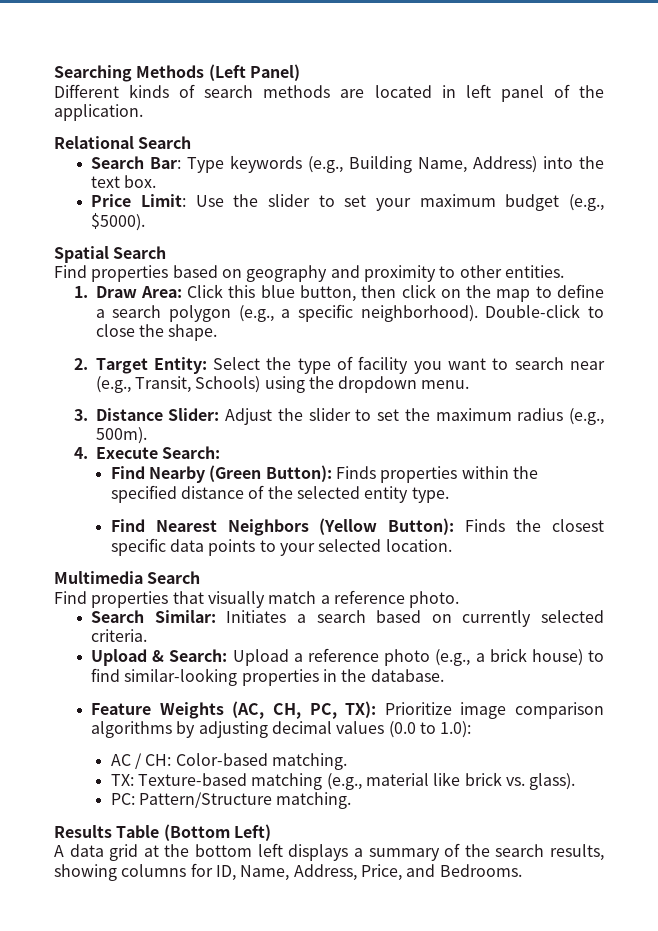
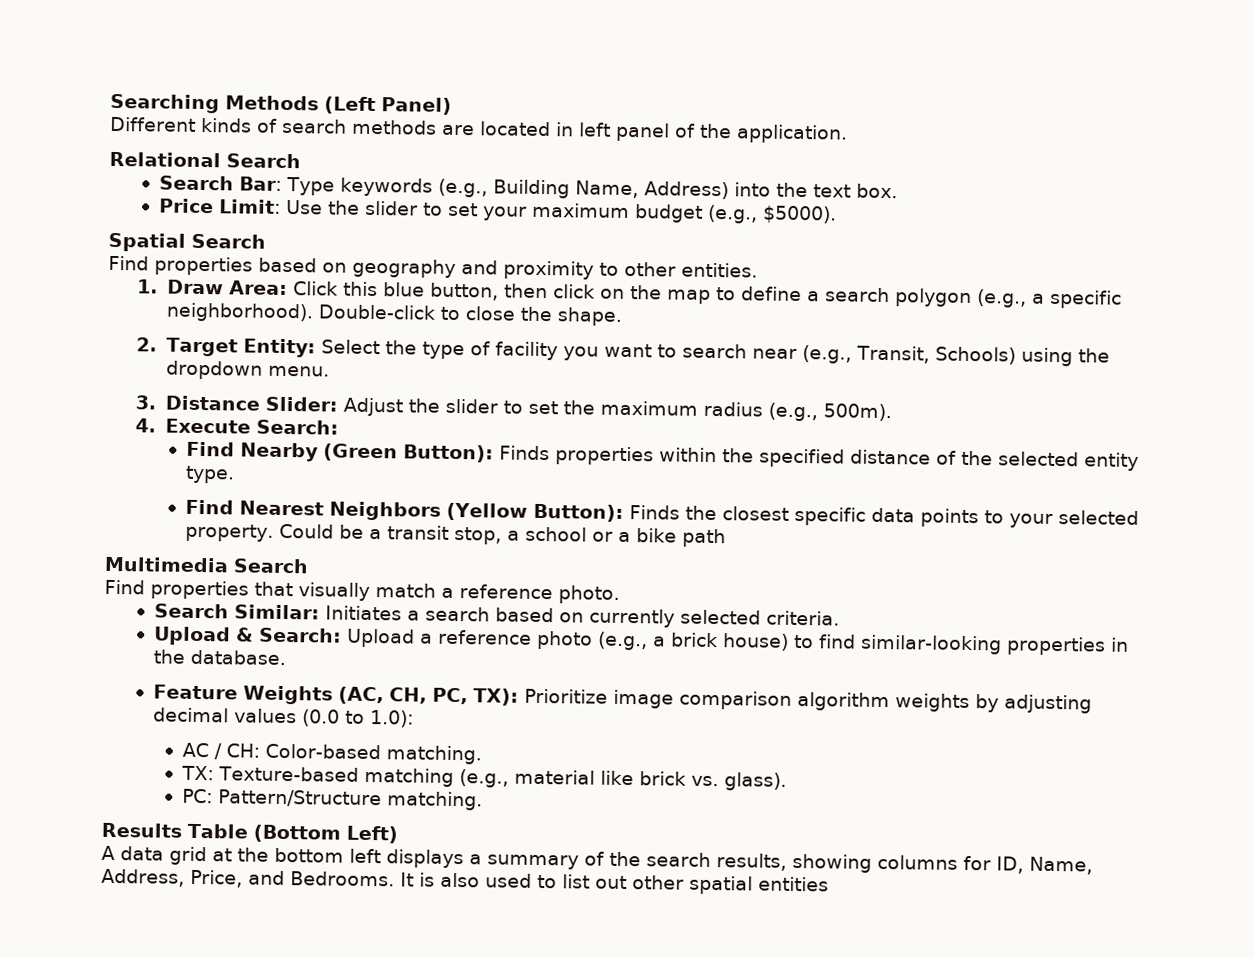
- Find Nearest Neighbors (Yellow Button): Finds the closest specific data points to your selected location.
+ Find Nearest Neighbors (Yellow Button): Finds the closest specific data points to your selected property. Could be a transit stop, a school or a bike path
- Feature Weights (AC, CH, PC, TX): Prioritize image comparison algorithms by adjusting decimal values (0.0 to 1.0):
+ Feature Weights (AC, CH, PC, TX): Prioritize image comparison algorithm weights by adjusting decimal values (0.0 to 1.0):
+ It is also used to list out other spatial entities

